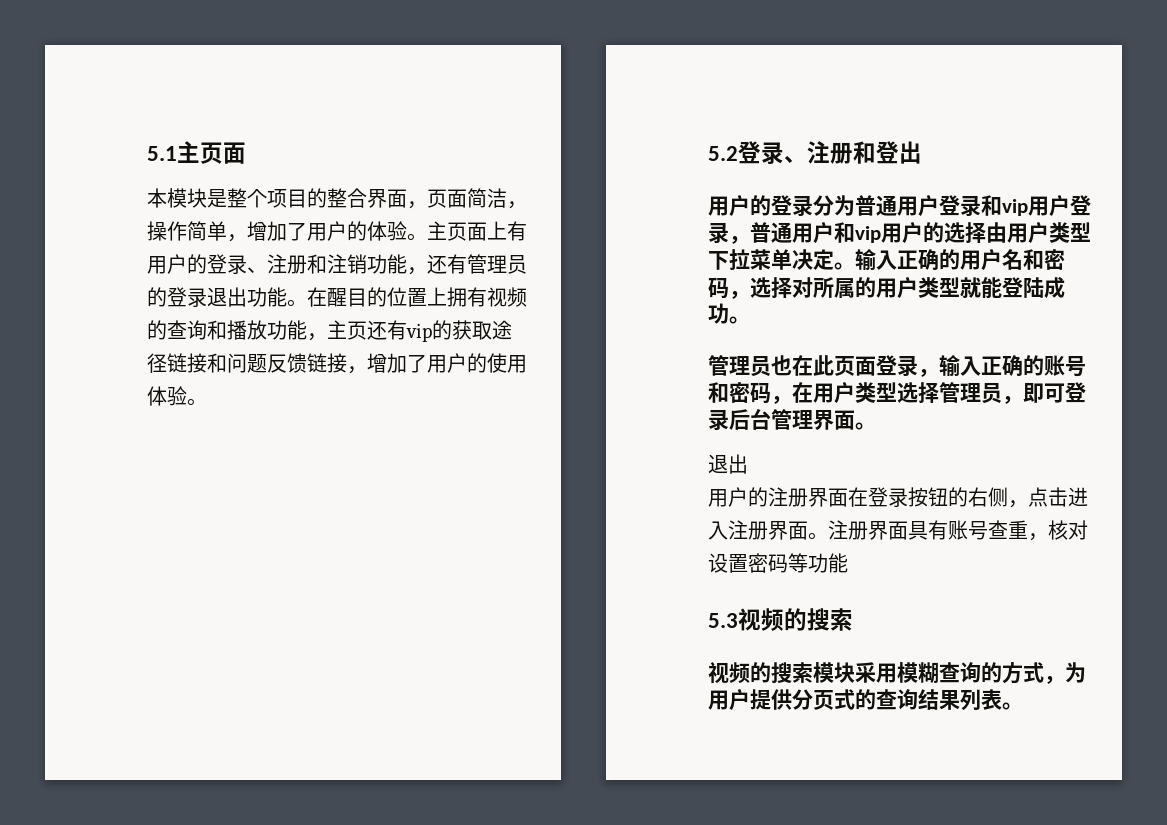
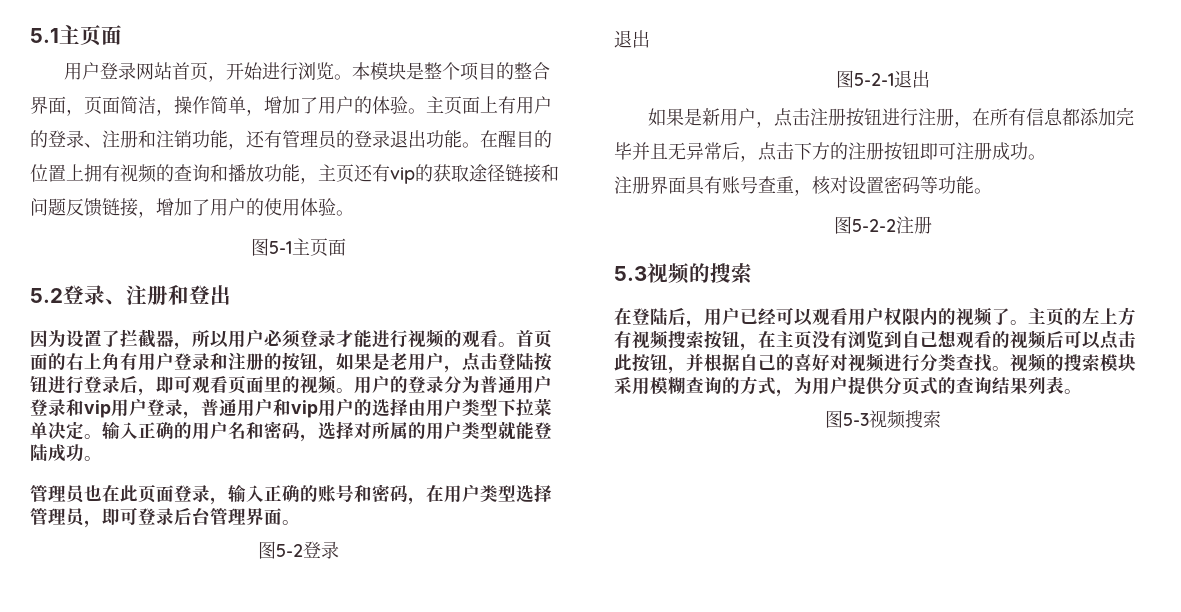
+ 用户登录网站首页，开始进行浏览。
+ 图5-1主页面
+ 因为设置了拦截器，所以用户必须登录才能进行视频的观看。首页面的右上角有用户登录和注册的按钮，如果是老用户，点击登陆按钮进行登录后，即可观看页面里的视频。
  管理员也在此页面登录，输入正确的账号和密码，在用户类型选择管理员，即可登录后台管理界面。
+ 图5-2登录
  退出
- 用户的注册界面在登录按钮的右侧，点击进入注册界面。注册界面具有账号查重，核对设置密码等功能
+ 图5-2-1退出
+ 如果是新用户，点击注册按钮进行注册，在所有信息都添加完毕并且无异常后，点击下方的注册按钮即可注册成功。
+ 注册界面具有账号查重，核对设置密码等功能。
+ 图5-2-2注册
+ 在登陆后，用户已经可以观看用户权限内的视频了。主页的左上方有视频搜索按钮，在主页没有浏览到自己想观看的视频后可以点击此按钮，并根据自己的喜好对视频进行分类查找。
+ 图5-3视频搜索

